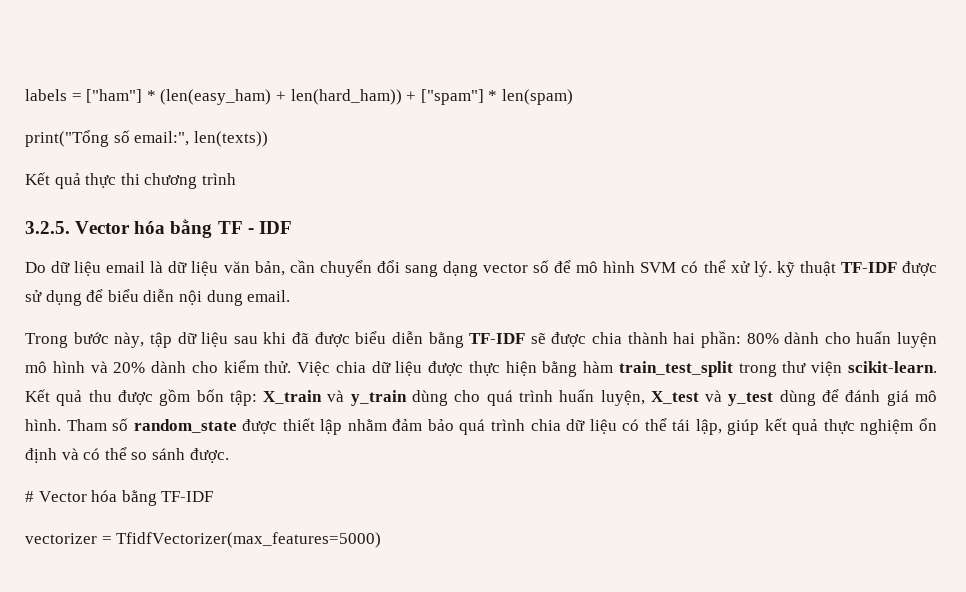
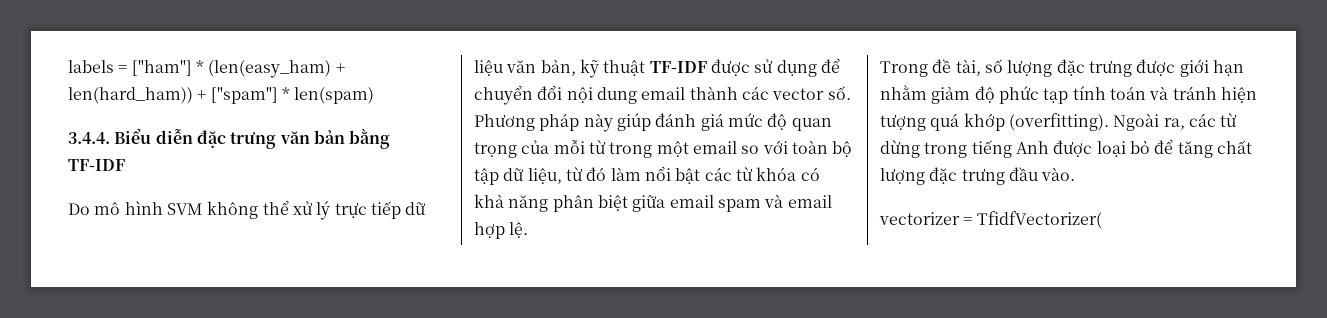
- print("Tổng số email:", len(texts))
- Kết quả thực thi chương trình
- 3.2.5. Vector hóa bằng TF - IDF
- Do dữ liệu email là dữ liệu văn bản, cần chuyển đổi sang dạng vector số để mô hình SVM có thể xử lý. kỹ thuật TF-IDF được sử dụng để biểu diễn nội dung email.
- Trong bước này, tập dữ liệu sau khi đã được biểu diễn bằng TF-IDF sẽ được chia thành hai phần: 80% dành cho huấn luyện mô hình và 20% dành cho kiểm thử. Việc chia dữ liệu được thực hiện bằng hàm train_test_split trong thư viện scikit-learn. Kết quả thu được gồm bốn tập: X_train và y_train dùng cho quá trình huấn luyện, X_test và y_test dùng để đánh giá mô hình. Tham số random_state được thiết lập nhằm đảm bảo quá trình chia dữ liệu có thể tái lập, giúp kết quả thực nghiệm ổn định và có thể so sánh được.
- # Vector hóa bằng TF-IDF
+ 3.4.4. Biểu diễn đặc trưng văn bản bằng TF-IDF
+ Do mô hình SVM không thể xử lý trực tiếp dữ liệu văn bản, kỹ thuật TF-IDF được sử dụng để chuyển đổi nội dung email thành các vector số. Phương pháp này giúp đánh giá mức độ quan trọng của mỗi từ trong một email so với toàn bộ tập dữ liệu, từ đó làm nổi bật các từ khóa có khả năng phân biệt giữa email spam và email hợp lệ.
+ Trong đề tài, số lượng đặc trưng được giới hạn nhằm giảm độ phức tạp tính toán và tránh hiện tượng quá khớp (overfitting). Ngoài ra, các từ dừng trong tiếng Anh được loại bỏ để tăng chất lượng đặc trưng đầu vào.
- vectorizer = TfidfVectorizer(max_features=5000)
+ vectorizer = TfidfVectorizer(

